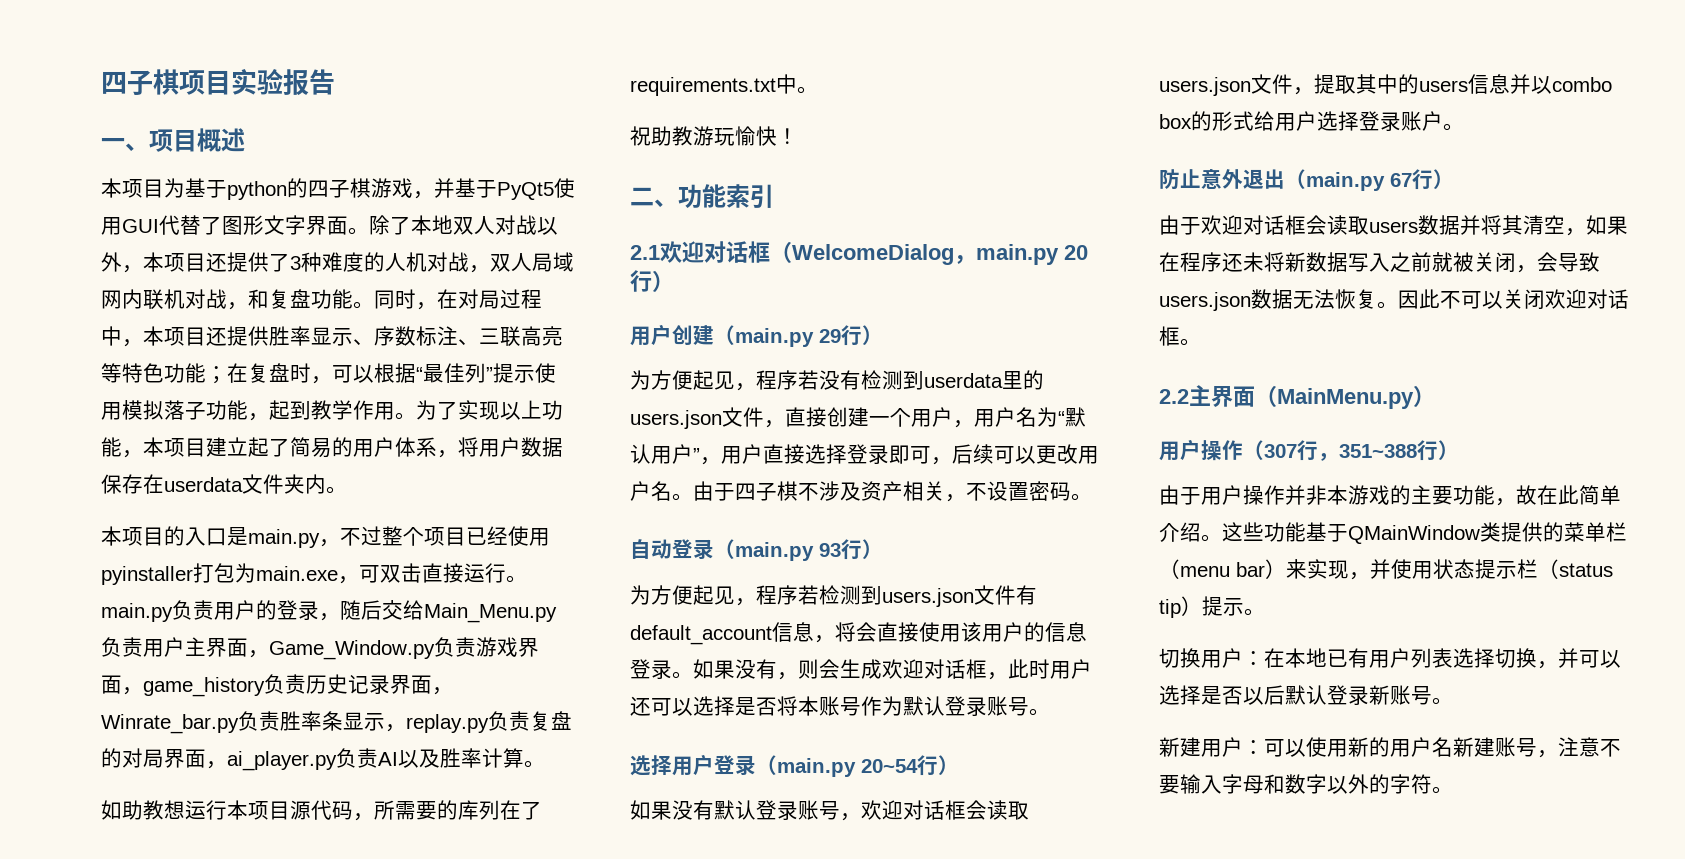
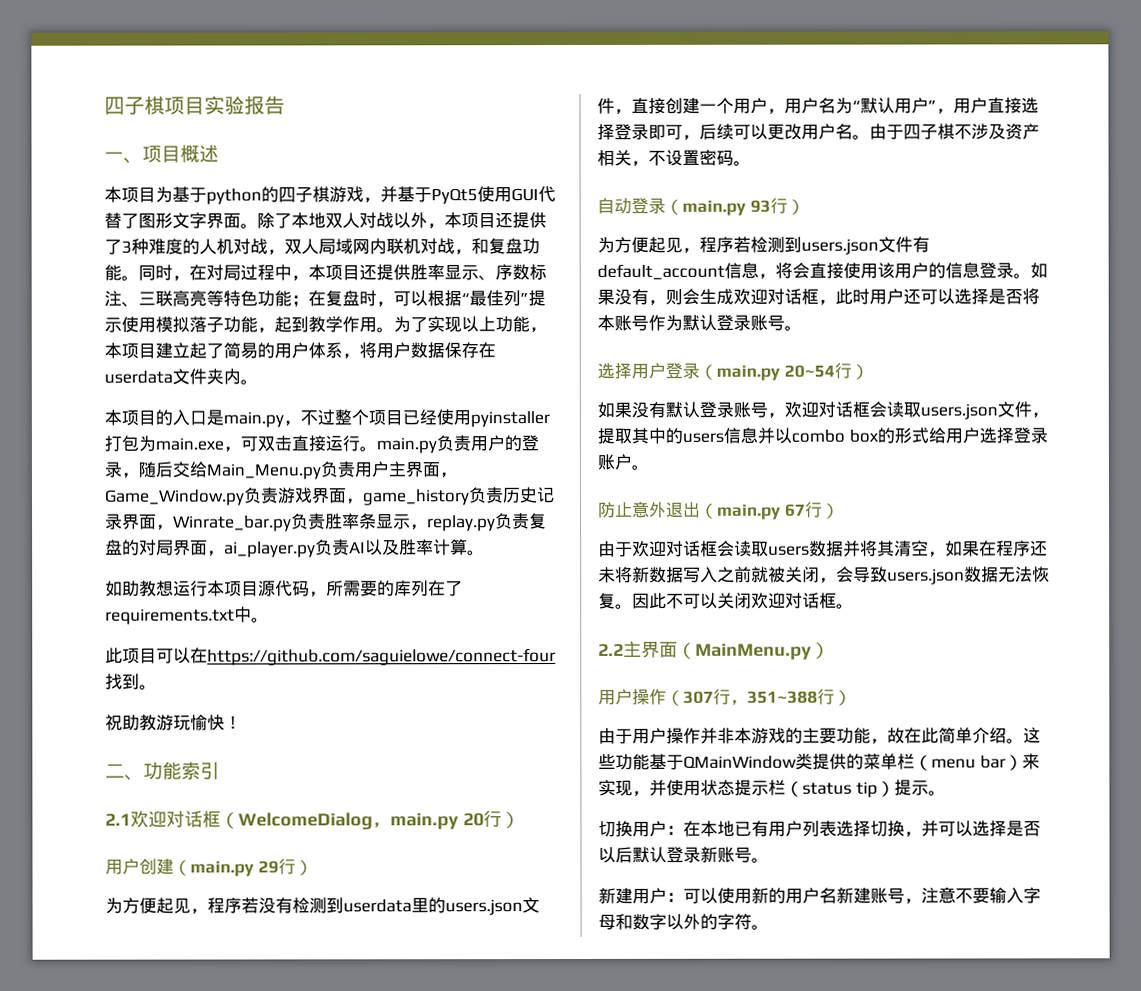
+ 此项目可以在https://github.com/saguielowe/connect-four找到。

